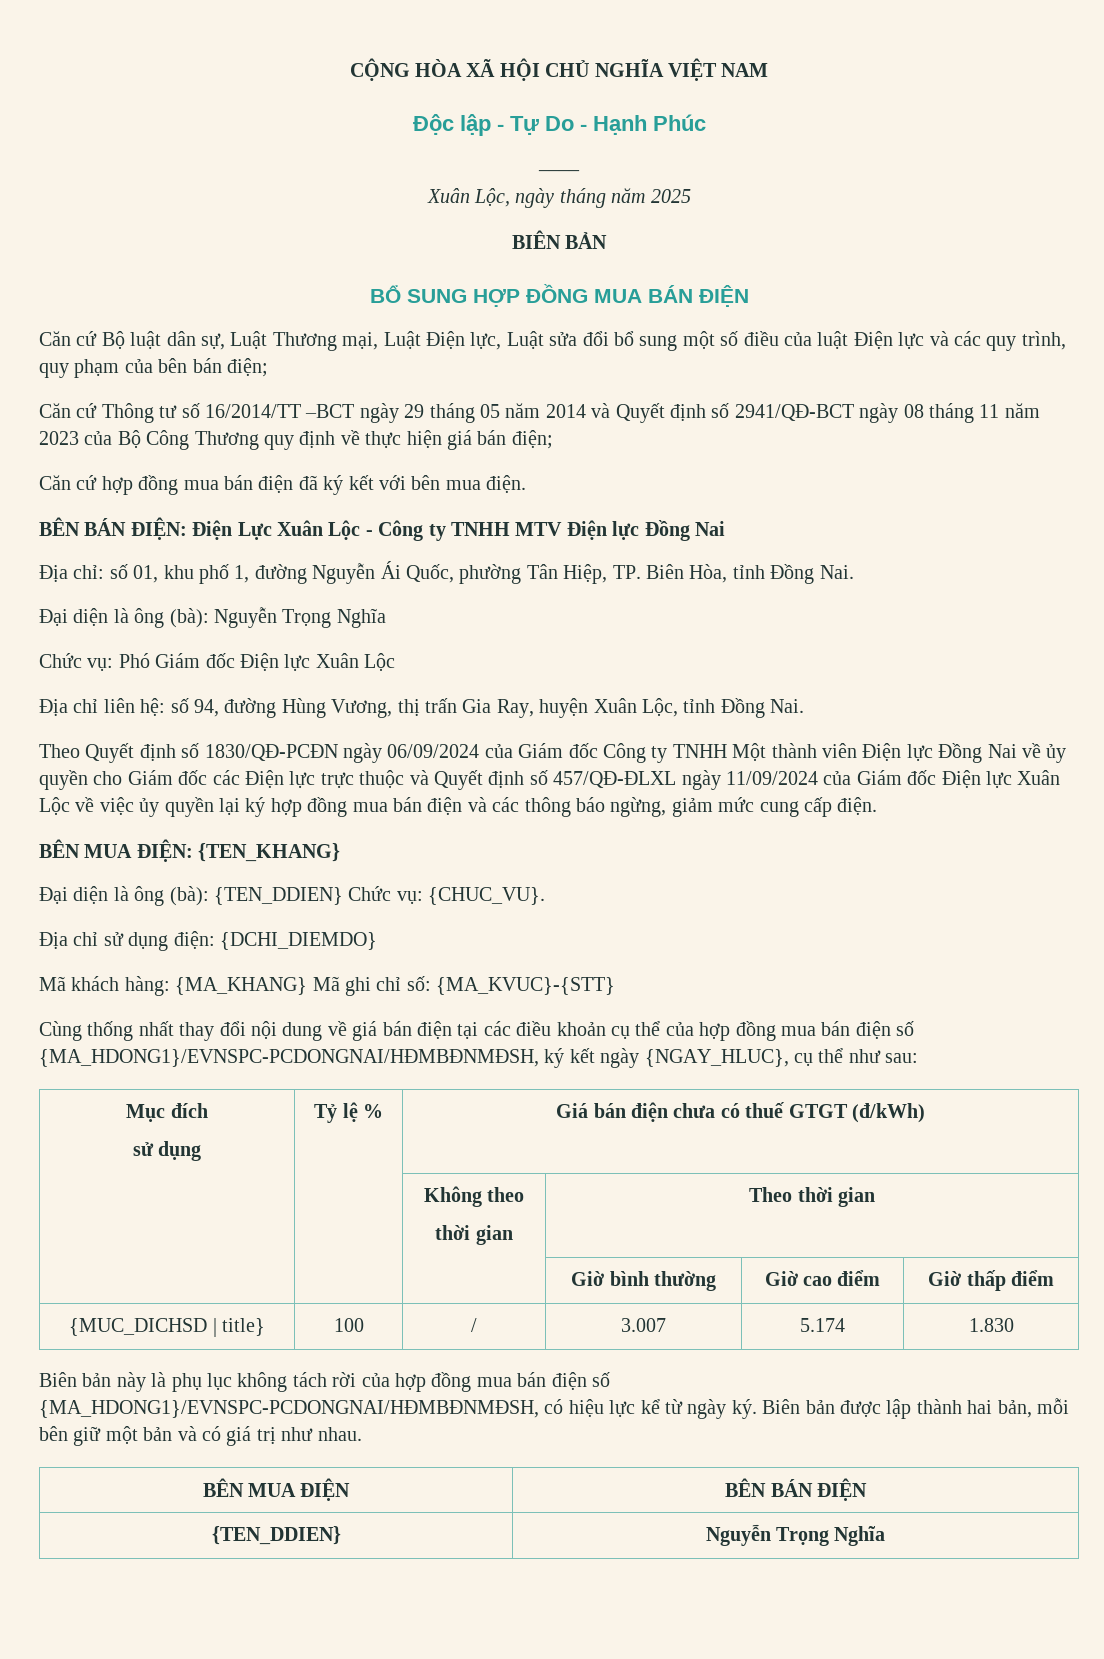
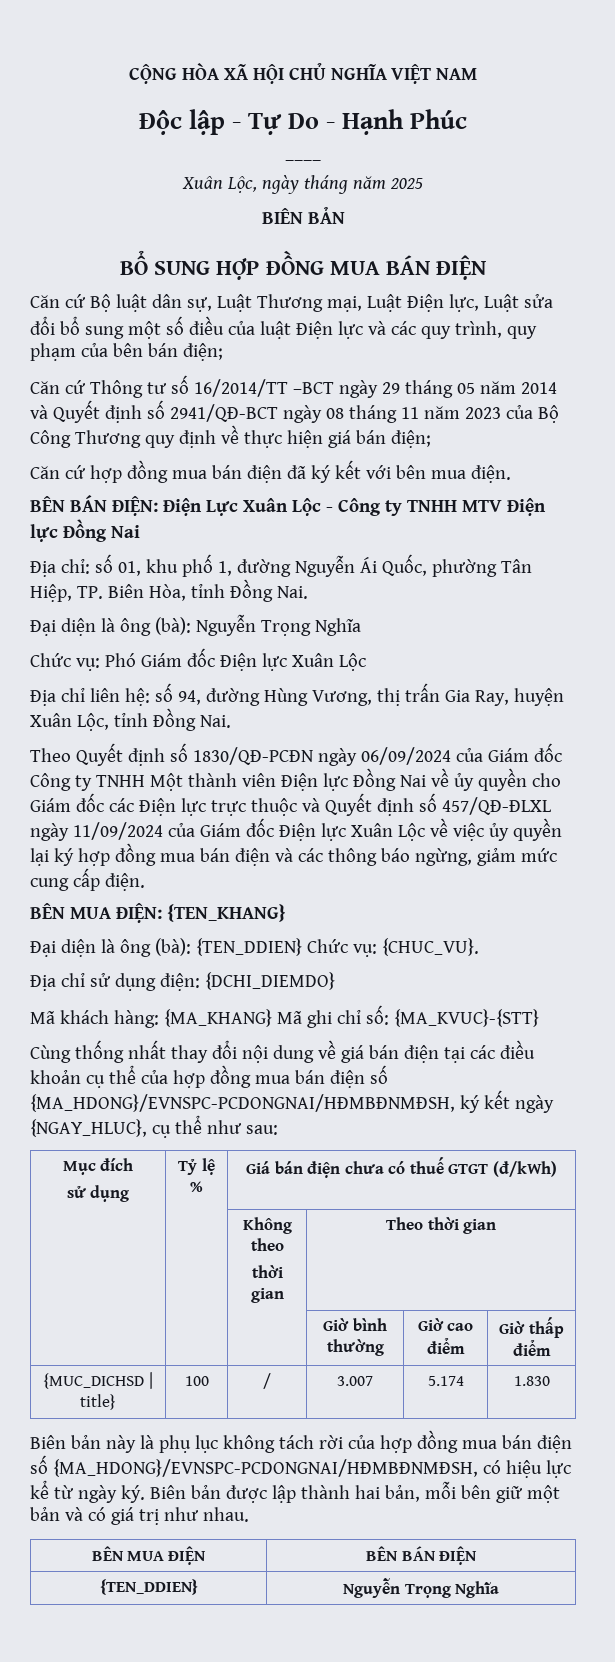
- Cùng thống nhất thay đổi nội dung về giá bán điện tại các điều khoản cụ thể của hợp đồng mua bán điện số {MA_HDONG1}/EVNSPC-PCDONGNAI/HĐMBĐNMĐSH, ký kết ngày {NGAY_HLUC}, cụ thể như sau:
+ Cùng thống nhất thay đổi nội dung về giá bán điện tại các điều khoản cụ thể của hợp đồng mua bán điện số {MA_HDONG}/EVNSPC-PCDONGNAI/HĐMBĐNMĐSH, ký kết ngày {NGAY_HLUC}, cụ thể như sau:
- Biên bản này là phụ lục không tách rời của hợp đồng mua bán điện số {MA_HDONG1}/EVNSPC-PCDONGNAI/HĐMBĐNMĐSH, có hiệu lực kể từ ngày ký.
+ Biên bản này là phụ lục không tách rời của hợp đồng mua bán điện số {MA_HDONG}/EVNSPC-PCDONGNAI/HĐMBĐNMĐSH, có hiệu lực kể từ ngày ký.

